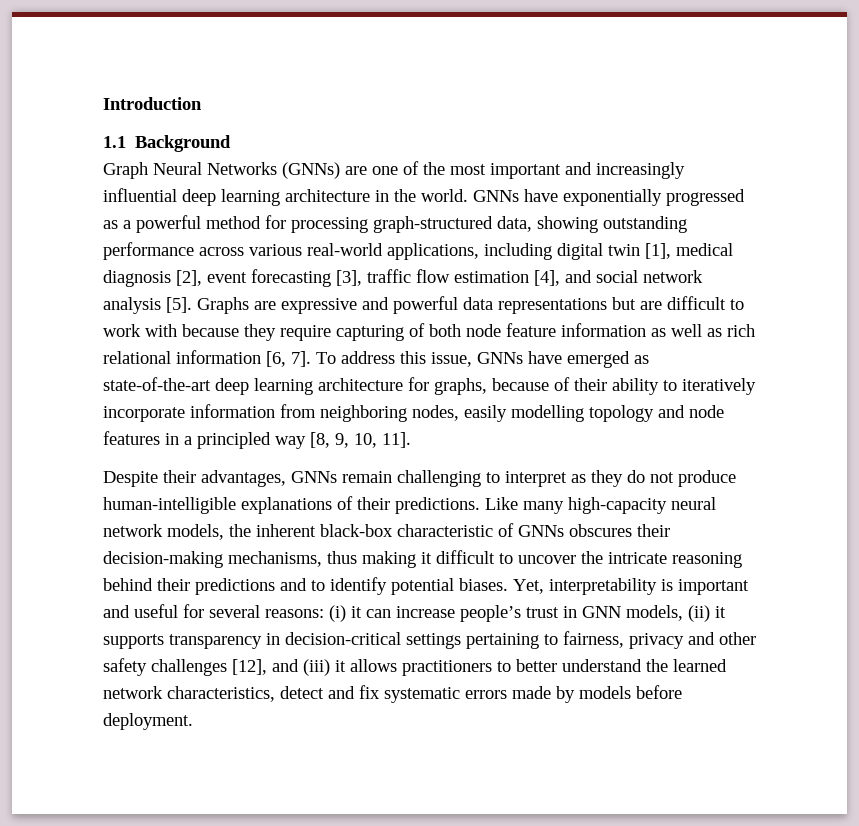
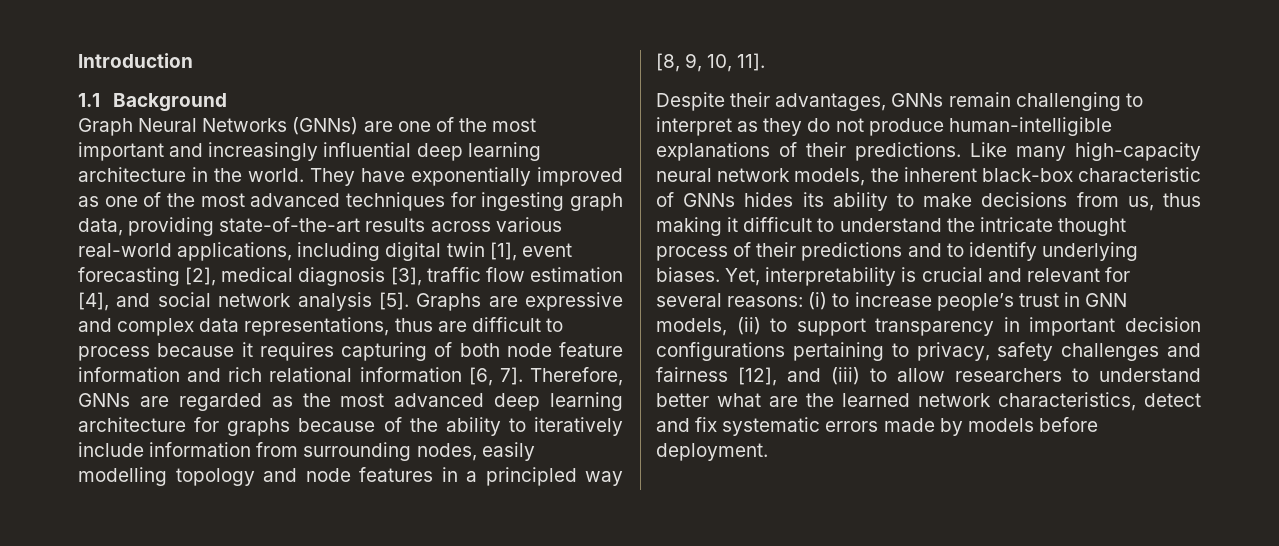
- GNNs have exponentially progressed as a powerful method for processing graph-structured data, showing outstanding performance across various real-world applications, including digital twin [1], medical diagnosis [2], event forecasting [3], traffic flow estimation [4], and social network analysis [5].
+ They have exponentially improved as one of the most advanced techniques for ingesting graph data, providing state-of-the-art results across various real-world applications, including digital twin [1], event forecasting [2], medical diagnosis [3], traffic flow estimation [4], and social network analysis [5].
- Graphs are expressive and powerful data representations but are difficult to work with because they require capturing of both node feature information as well as rich relational information [6, 7].
+ Graphs are expressive and complex data representations, thus are difficult to process because it requires capturing of both node feature information and rich relational information [6, 7].
- To address this issue, GNNs have emerged as state-of-the-art deep learning architecture for graphs, because of their ability to iteratively incorporate information from neighboring nodes, easily modelling topology and node features in a principled way [8, 9, 10, 11].
+ Therefore, GNNs are regarded as the most advanced deep learning architecture for graphs because of the ability to iteratively include information from surrounding nodes, easily modelling topology and node features in a principled way [8, 9, 10, 11].
- Like many high-capacity neural network models, the inherent black-box characteristic of GNNs obscures their decision-making mechanisms, thus making it difficult to uncover the intricate reasoning behind their predictions and to identify potential biases.
+ Like many high-capacity neural network models, the inherent black-box characteristic of GNNs hides its ability to make decisions from us, thus making it difficult to understand the intricate thought process of their predictions and to identify underlying biases.
- Yet, interpretability is important and useful for several reasons: (i) it can increase people’s trust in GNN models, (ii) it supports transparency in decision-critical settings pertaining to fairness, privacy and other safety challenges [12], and (iii) it allows practitioners to better understand the learned network characteristics, detect and fix systematic errors made by models before deployment.
+ Yet, interpretability is crucial and relevant for several reasons: (i) to increase people’s trust in GNN models, (ii) to support transparency in important decision configurations pertaining to privacy, safety challenges and fairness [12], and (iii) to allow researchers to understand better what are the learned network characteristics, detect and fix systematic errors made by models before deployment.

